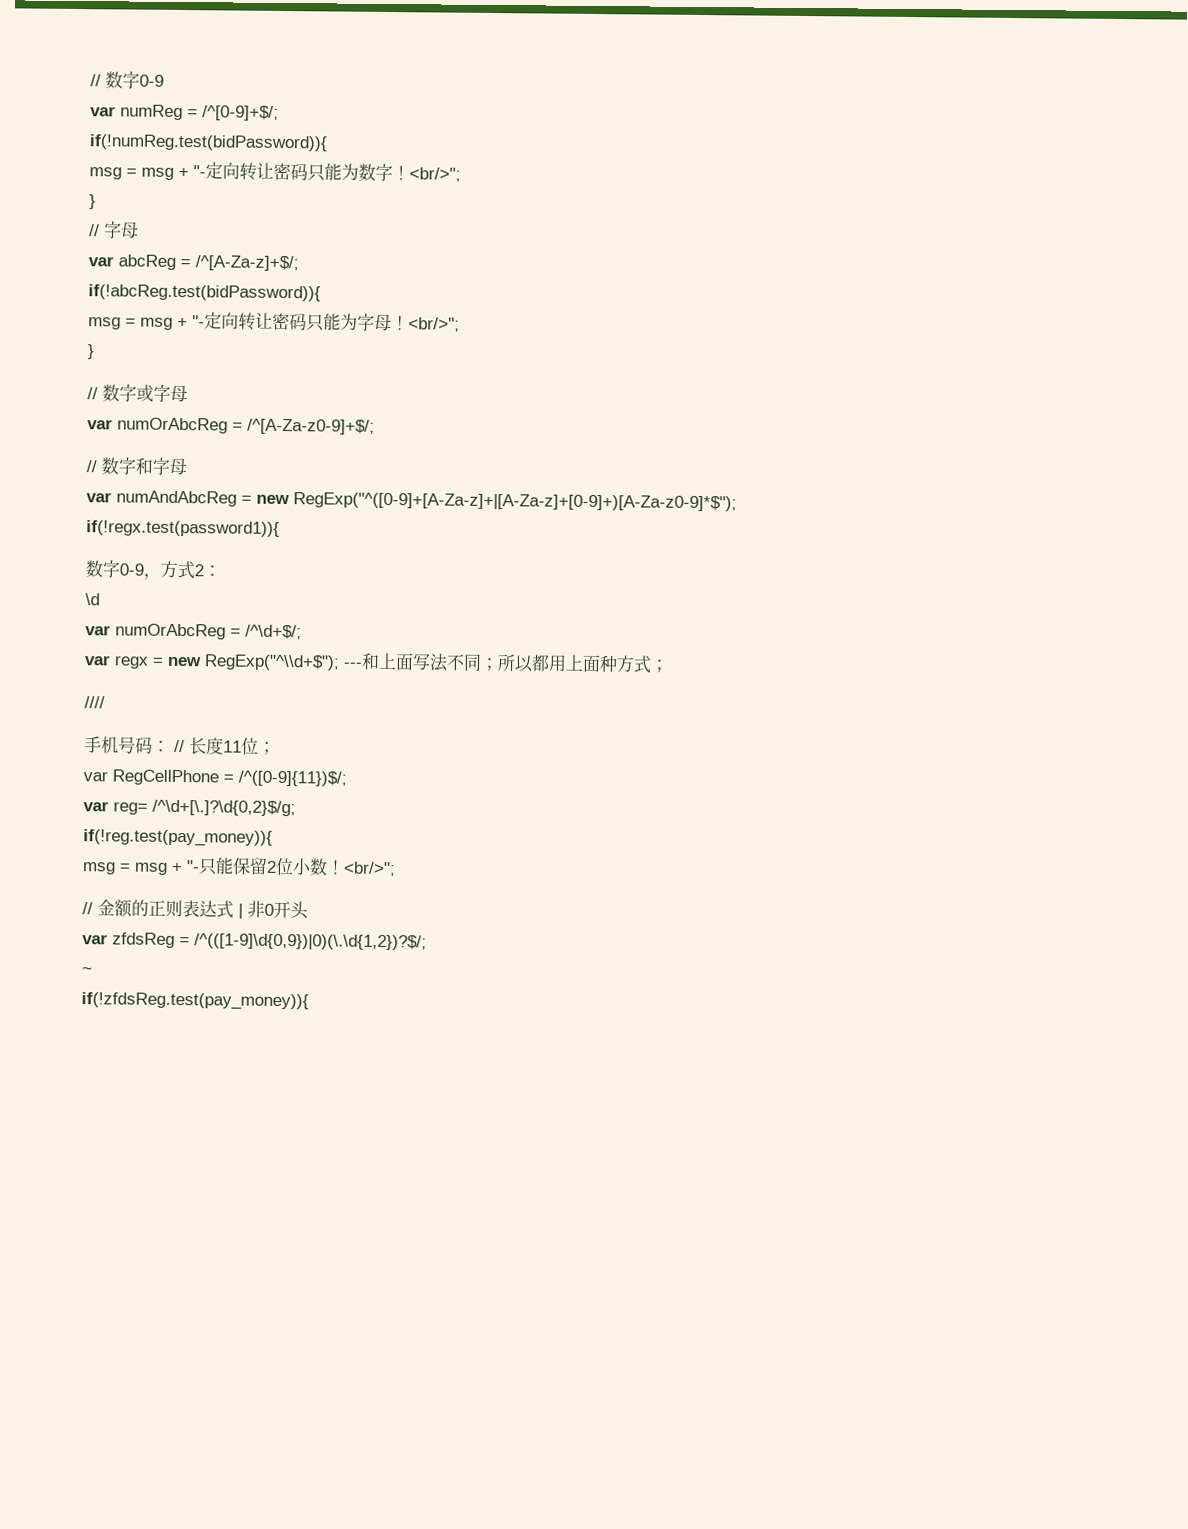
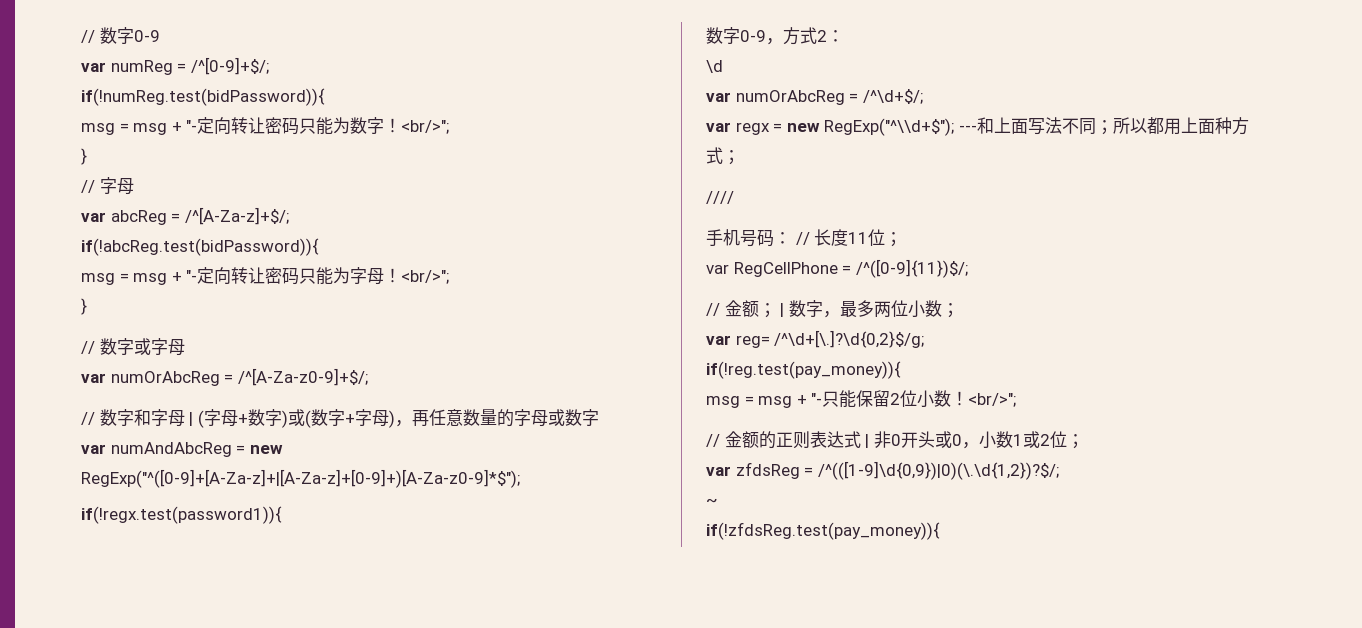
- // 数字和字母
+ // 数字和字母 | (字母+数字)或(数字+字母)，再任意数量的字母或数字
+ // 金额； | 数字，最多两位小数；
- // 金额的正则表达式 | 非0开头
+ // 金额的正则表达式 | 非0开头或0，小数1或2位；

